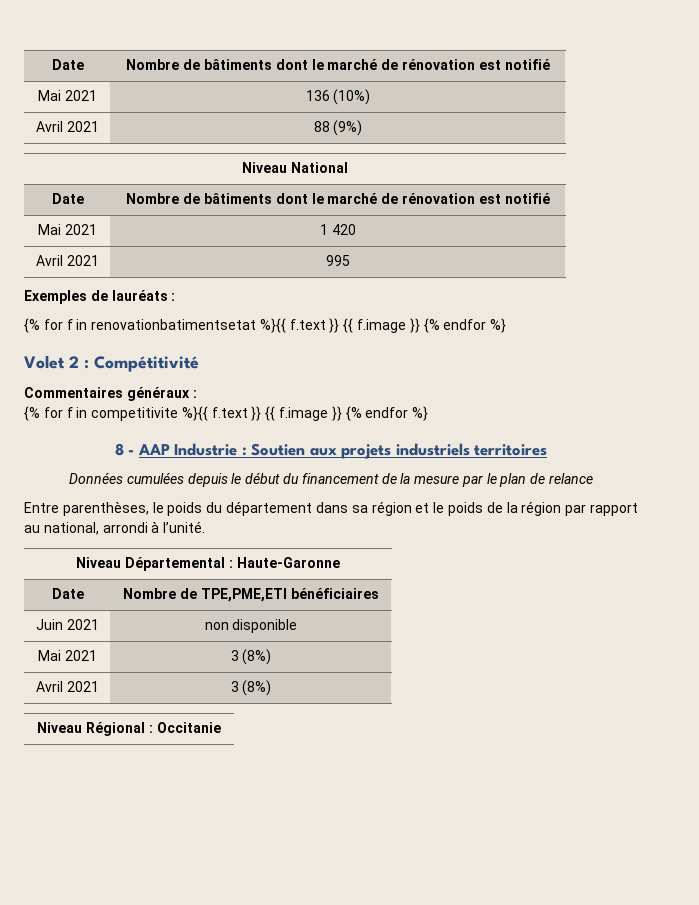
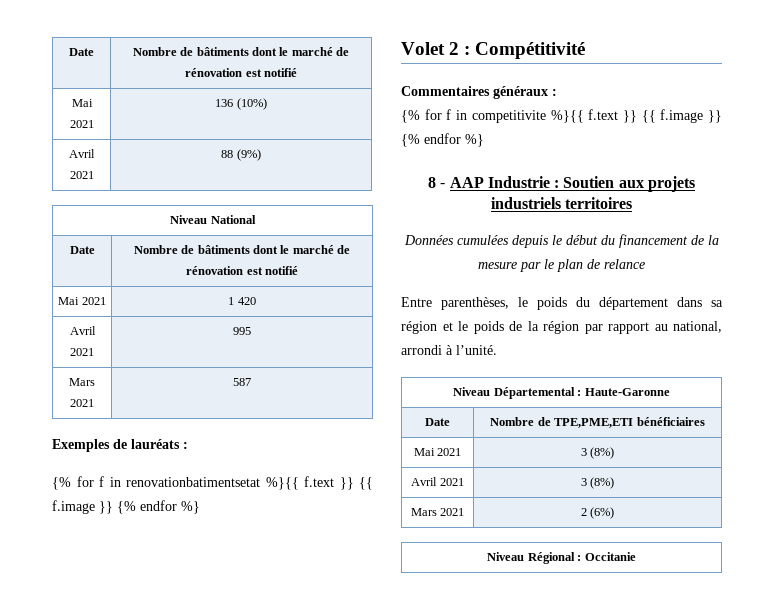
+ Mars 2021 | 587
- Juin 2021 | non disponible
+ Mars 2021 | 2 (6%)

